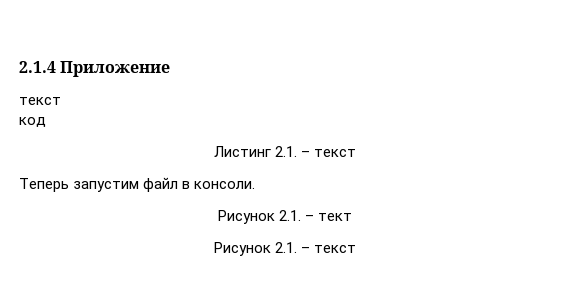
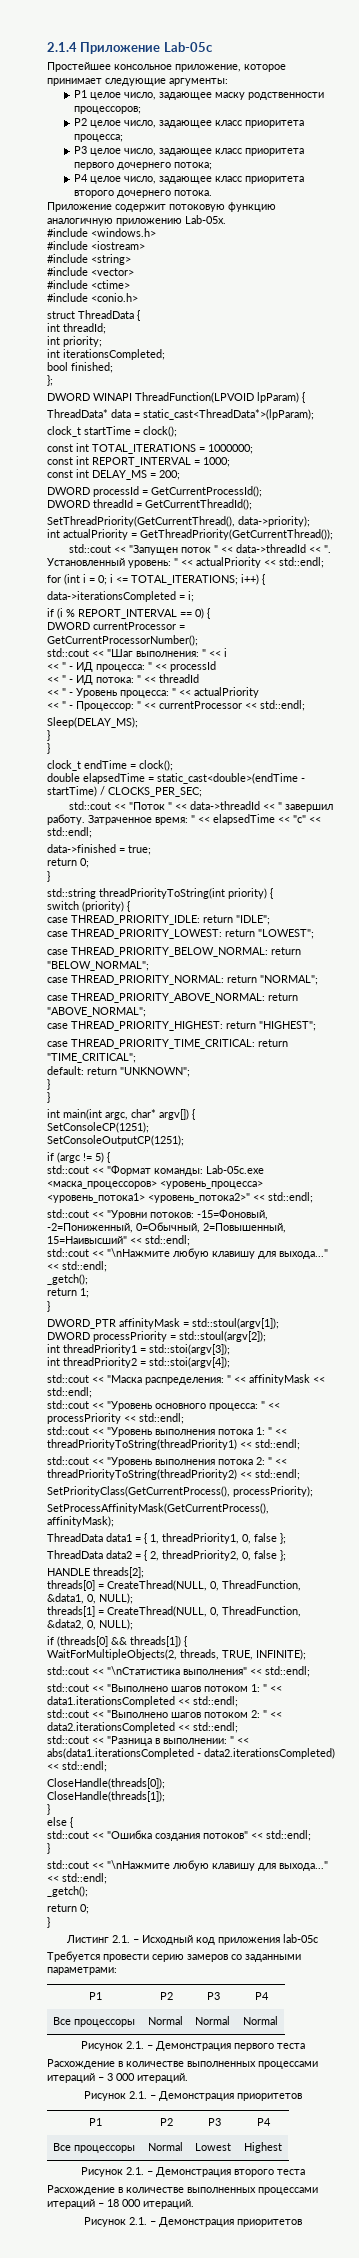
- 2.1.4 Приложение
- текст
- код
- Листинг 2.1. – текст
- Теперь запустим файл в консоли.
- Рисунок 2.1. – тект
- Рисунок 2.1. – текст
+ 2.1.4 Приложение Lab-05c
+ Простейшее консольное приложение, которое принимает следующие аргументы:
+ P1 целое число, задающее маску родственности процессоров;
+ P2 целое число, задающее класс приоритета процесса;
+ P3 целое число, задающее класс приоритета первого дочернего потока;
+ P4 целое число, задающее класс приоритета второго дочернего потока.
+ Приложение содержит потоковую функцию аналогичную приложению Lab-05x.
+ #include <windows.h>
+ #include <iostream>
+ #include <string>
+ #include <vector>
+ #include <ctime>
+ #include <conio.h>
+ struct ThreadData {
+ int threadId;
+ int priority;
+ int iterationsCompleted;
+ bool finished;
+ };
+ DWORD WINAPI ThreadFunction(LPVOID lpParam) {
+ ThreadData* data = static_cast<ThreadData*>(lpParam);
+ clock_t startTime = clock();
+ const int TOTAL_ITERATIONS = 1000000;
+ const int REPORT_INTERVAL = 1000;
+ const int DELAY_MS = 200;
+ DWORD processId = GetCurrentProcessId();
+ DWORD threadId = GetCurrentThreadId();
+ SetThreadPriority(GetCurrentThread(), data->priority);
+ int actualPriority = GetThreadPriority(GetCurrentThread());
+ std::cout << "Запущен поток " << data->threadId << ". Установленный уровень: " << actualPriority << std::endl;
+ for (int i = 0; i <= TOTAL_ITERATIONS; i++) {
+ data->iterationsCompleted = i;
+ if (i % REPORT_INTERVAL == 0) {
+ DWORD currentProcessor = GetCurrentProcessorNumber();
+ std::cout << "Шаг выполнения: " << i
+ << " - ИД процесса: " << processId
+ << " - ИД потока: " << threadId
+ << " - Уровень процесса: " << actualPriority
+ << " - Процессор: " << currentProcessor << std::endl;
+ Sleep(DELAY_MS);
+ }
+ }
+ clock_t endTime = clock();
+ double elapsedTime = static_cast<double>(endTime - startTime) / CLOCKS_PER_SEC;
+ std::cout << "Поток " << data->threadId << " завершил работу. Затраченное время: " << elapsedTime << "с" << std::endl;
+ data->finished = true;
+ return 0;
+ }
+ std::string threadPriorityToString(int priority) {
+ switch (priority) {
+ case THREAD_PRIORITY_IDLE: return "IDLE";
+ case THREAD_PRIORITY_LOWEST: return "LOWEST";
+ case THREAD_PRIORITY_BELOW_NORMAL: return "BELOW_NORMAL";
+ case THREAD_PRIORITY_NORMAL: return "NORMAL";
+ case THREAD_PRIORITY_ABOVE_NORMAL: return "ABOVE_NORMAL";
+ case THREAD_PRIORITY_HIGHEST: return "HIGHEST";
+ case THREAD_PRIORITY_TIME_CRITICAL: return "TIME_CRITICAL";
+ default: return "UNKNOWN";
+ }
+ }
+ int main(int argc, char* argv[]) {
+ SetConsoleCP(1251);
+ SetConsoleOutputCP(1251);
+ if (argc != 5) {
+ std::cout << "Формат команды: Lab-05c.exe <маска_процессоров> <уровень_процесса> <уровень_потока1> <уровень_потока2>" << std::endl;
+ std::cout << "Уровни потоков: -15=Фоновый, -2=Пониженный, 0=Обычный, 2=Повышенный, 15=Наивысший" << std::endl;
+ std::cout << "\nНажмите любую клавишу для выхода..." << std::endl;
+ _getch();
+ return 1;
+ }
+ DWORD_PTR affinityMask = std::stoul(argv[1]);
+ DWORD processPriority = std::stoul(argv[2]);
+ int threadPriority1 = std::stoi(argv[3]);
+ int threadPriority2 = std::stoi(argv[4]);
+ std::cout << "Маска распределения: " << affinityMask << std::endl;
+ std::cout << "Уровень основного процесса: " << processPriority << std::endl;
+ std::cout << "Уровень выполнения потока 1: " << threadPriorityToString(threadPriority1) << std::endl;
+ std::cout << "Уровень выполнения потока 2: " << threadPriorityToString(threadPriority2) << std::endl;
+ SetPriorityClass(GetCurrentProcess(), processPriority);
+ SetProcessAffinityMask(GetCurrentProcess(), affinityMask);
+ ThreadData data1 = { 1, threadPriority1, 0, false };
+ ThreadData data2 = { 2, threadPriority2, 0, false };
+ HANDLE threads[2];
+ threads[0] = CreateThread(NULL, 0, ThreadFunction, &data1, 0, NULL);
+ threads[1] = CreateThread(NULL, 0, ThreadFunction, &data2, 0, NULL);
+ if (threads[0] && threads[1]) {
+ WaitForMultipleObjects(2, threads, TRUE, INFINITE);
+ std::cout << "\nСтатистика выполнения" << std::endl;
+ std::cout << "Выполнено шагов потоком 1: " << data1.iterationsCompleted << std::endl;
+ std::cout << "Выполнено шагов потоком 2: " << data2.iterationsCompleted << std::endl;
+ std::cout << "Разница в выполнении: " << abs(data1.iterationsCompleted - data2.iterationsCompleted) << std::endl;
+ CloseHandle(threads[0]);
+ CloseHandle(threads[1]);
+ }
+ else {
+ std::cout << "Ошибка создания потоков" << std::endl;
+ }
+ std::cout << "\nНажмите любую клавишу для выхода..." << std::endl;
+ _getch();
+ return 0;
+ }
+ Листинг 2.1. – Исходный код приложения lab-05с
+ Требуется провести серию замеров со заданными параметрами:
+ P1 | P2 | P3 | P4
+ Все процессоры | Normal | Normal | Normal
+ Рисунок 2.1. – Демонстрация первого теста
+ Расхождение в количестве выполненных процессами итераций – 3 000 итераций.
+ Рисунок 2.1. – Демонстрация приоритетов
+ P1 | P2 | P3 | P4
+ Все процессоры | Normal | Lowest | Highest
+ Рисунок 2.1. – Демонстрация второго теста
+ Расхождение в количестве выполненных процессами итераций – 18 000 итераций.
+ Рисунок 2.1. – Демонстрация приоритетов

